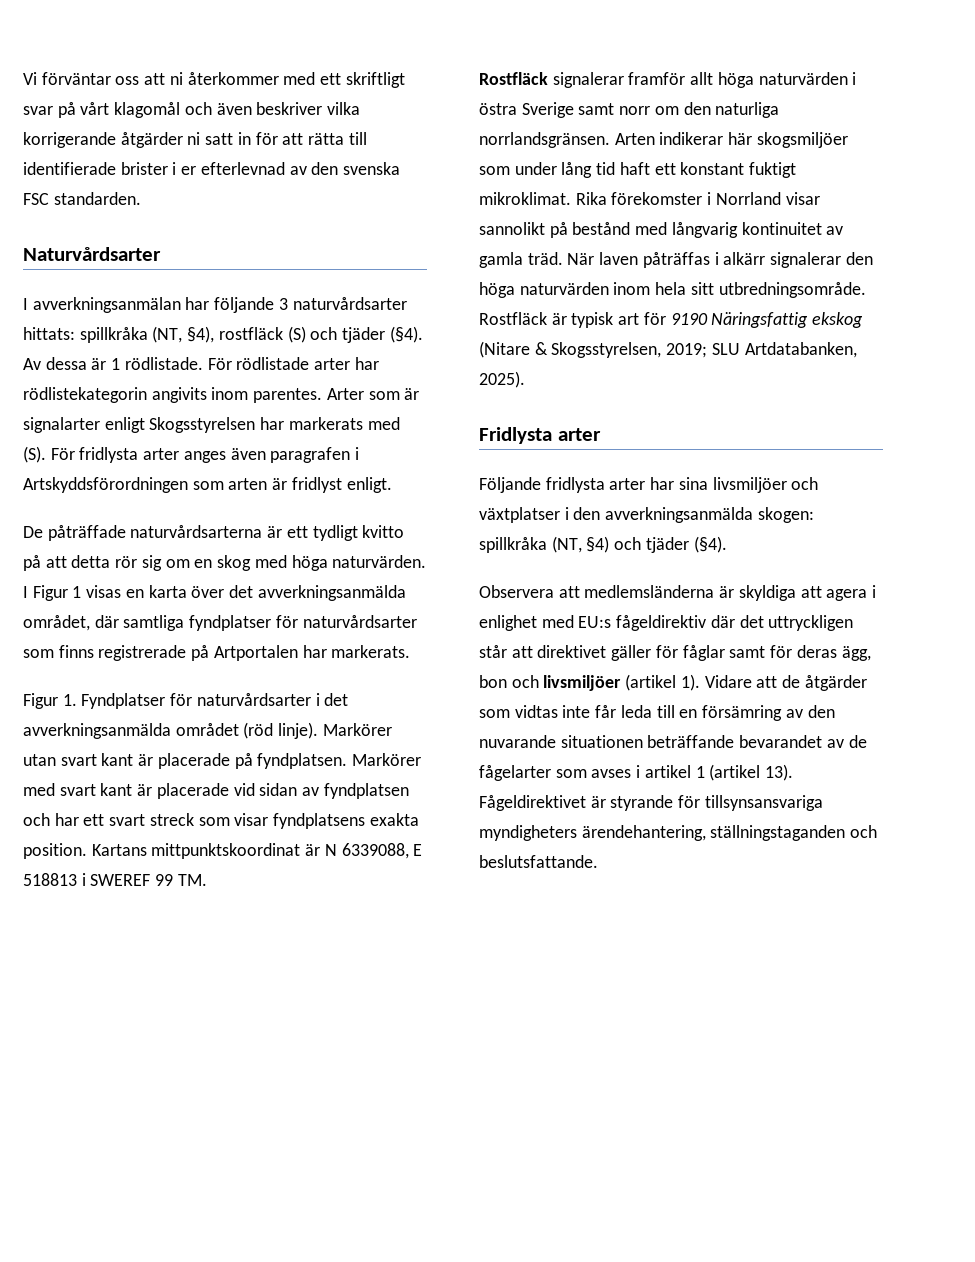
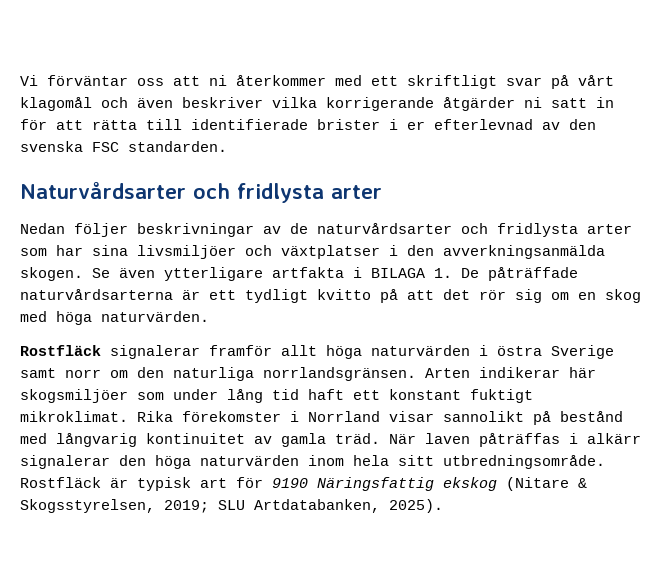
- Naturvårdsarter
- I avverkningsanmälan har följande 3 naturvårdsarter hittats: spillkråka (NT, §4), rostfläck (S) och tjäder (§4). Av dessa är 1 rödlistade. För rödlistade arter har rödlistekategorin angivits inom parentes. Arter som är signalarter enligt Skogsstyrelsen har markerats med (S). För fridlysta arter anges även paragrafen i Artskyddsförordningen som arten är fridlyst enligt.
- De påträffade naturvårdsarterna är ett tydligt kvitto på att detta rör sig om en skog med höga naturvärden. I Figur 1 visas en karta över det avverkningsanmälda området, där samtliga fyndplatser för naturvårdsarter som finns registrerade på Artportalen har markerats.
- Figur 1. Fyndplatser för naturvårdsarter i det avverkningsanmälda området (röd linje). Markörer utan svart kant är placerade på fyndplatsen. Markörer med svart kant är placerade vid sidan av fyndplatsen och har ett svart streck som visar fyndplatsens exakta position. Kartans mittpunktskoordinat är N 6339088, E 518813 i SWEREF 99 TM.
+ Naturvårdsarter och fridlysta arter
+ Nedan följer beskrivningar av de naturvårdsarter och fridlysta arter som har sina livsmiljöer och växtplatser i den avverkningsanmälda skogen. Se även ytterligare artfakta i BILAGA 1. De påträffade naturvårdsarterna är ett tydligt kvitto på att det rör sig om en skog med höga naturvärden.
- Fridlysta arter
- Följande fridlysta arter har sina livsmiljöer och växtplatser i den avverkningsanmälda skogen: spillkråka (NT, §4) och tjäder (§4).
- Observera att medlemsländerna är skyldiga att agera i enlighet med EU:s fågeldirektiv där det uttryckligen står att direktivet gäller för fåglar samt för deras ägg, bon och livsmiljöer (artikel 1). Vidare att de åtgärder som vidtas inte får leda till en försämring av den nuvarande situationen beträffande bevarandet av de fågelarter som avses i artikel 1 (artikel 13). Fågeldirektivet är styrande för tillsynsansvariga myndigheters ärendehantering, ställningstaganden och beslutsfattande.

